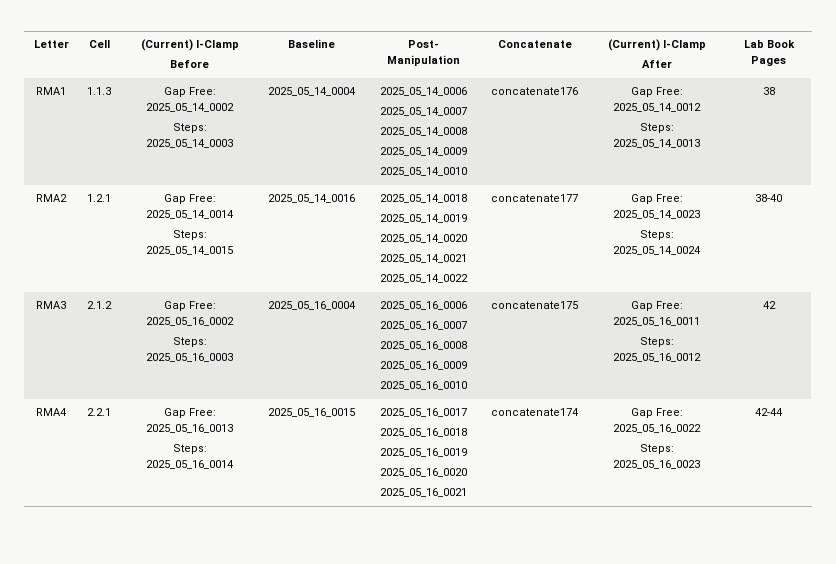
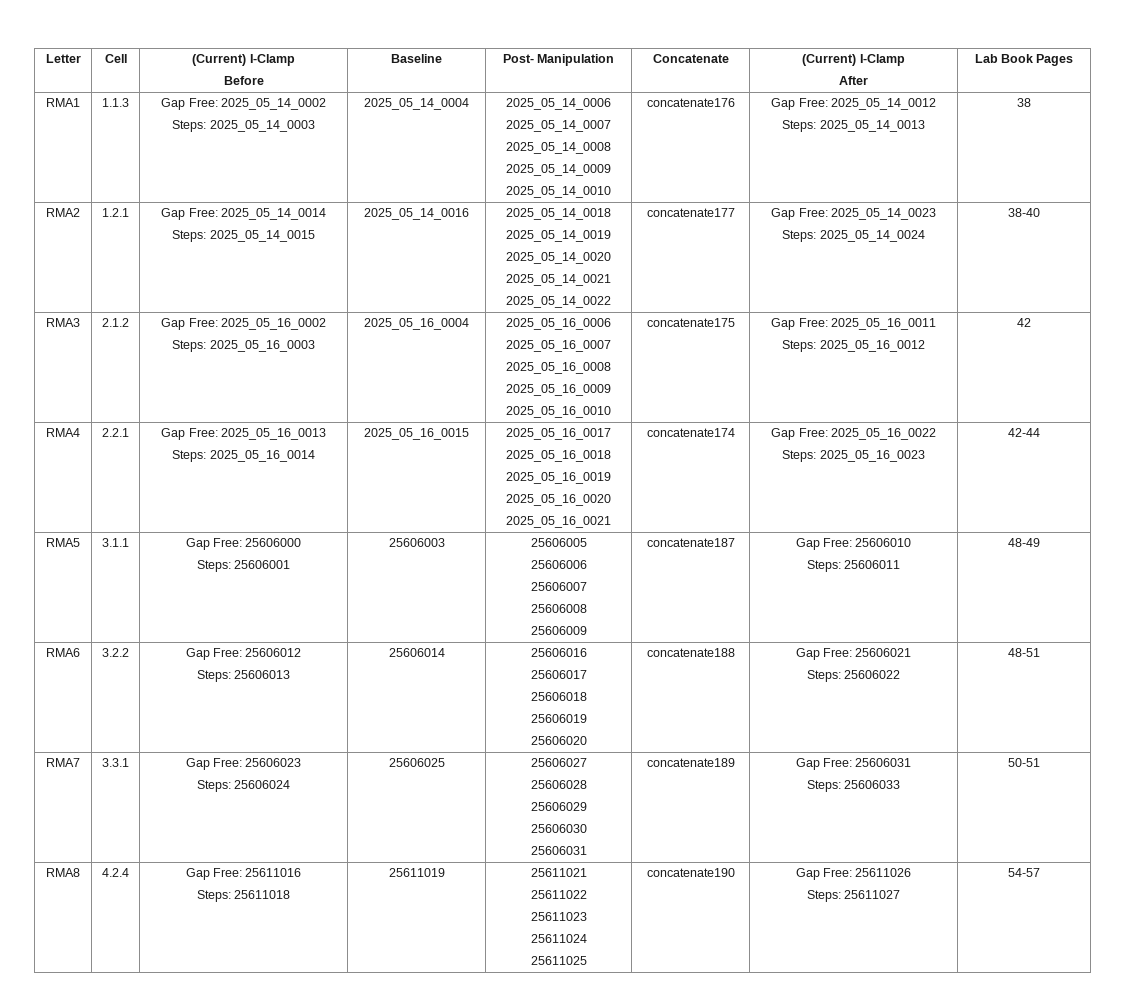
+ RMA5 | 3.1.1 | Gap Free: 25606000
+ Steps: 25606001 | 25606003 | 25606005
+ 25606006
+ 25606007
+ 25606008
+ 25606009 | concatenate187 | Gap Free: 25606010
+ Steps: 25606011 | 48-49
+ RMA6 | 3.2.2 | Gap Free: 25606012
+ Steps: 25606013 | 25606014 | 25606016
+ 25606017
+ 25606018
+ 25606019
+ 25606020 | concatenate188 | Gap Free: 25606021
+ Steps: 25606022 | 48-51
+ RMA7 | 3.3.1 | Gap Free: 25606023
+ Steps: 25606024 | 25606025 | 25606027
+ 25606028
+ 25606029
+ 25606030
+ 25606031 | concatenate189 | Gap Free: 25606031
+ Steps: 25606033 | 50-51
+ RMA8 | 4.2.4 | Gap Free: 25611016
+ Steps: 25611018 | 25611019 | 25611021
+ 25611022
+ 25611023
+ 25611024
+ 25611025 | concatenate190 | Gap Free: 25611026
+ Steps: 25611027 | 54-57

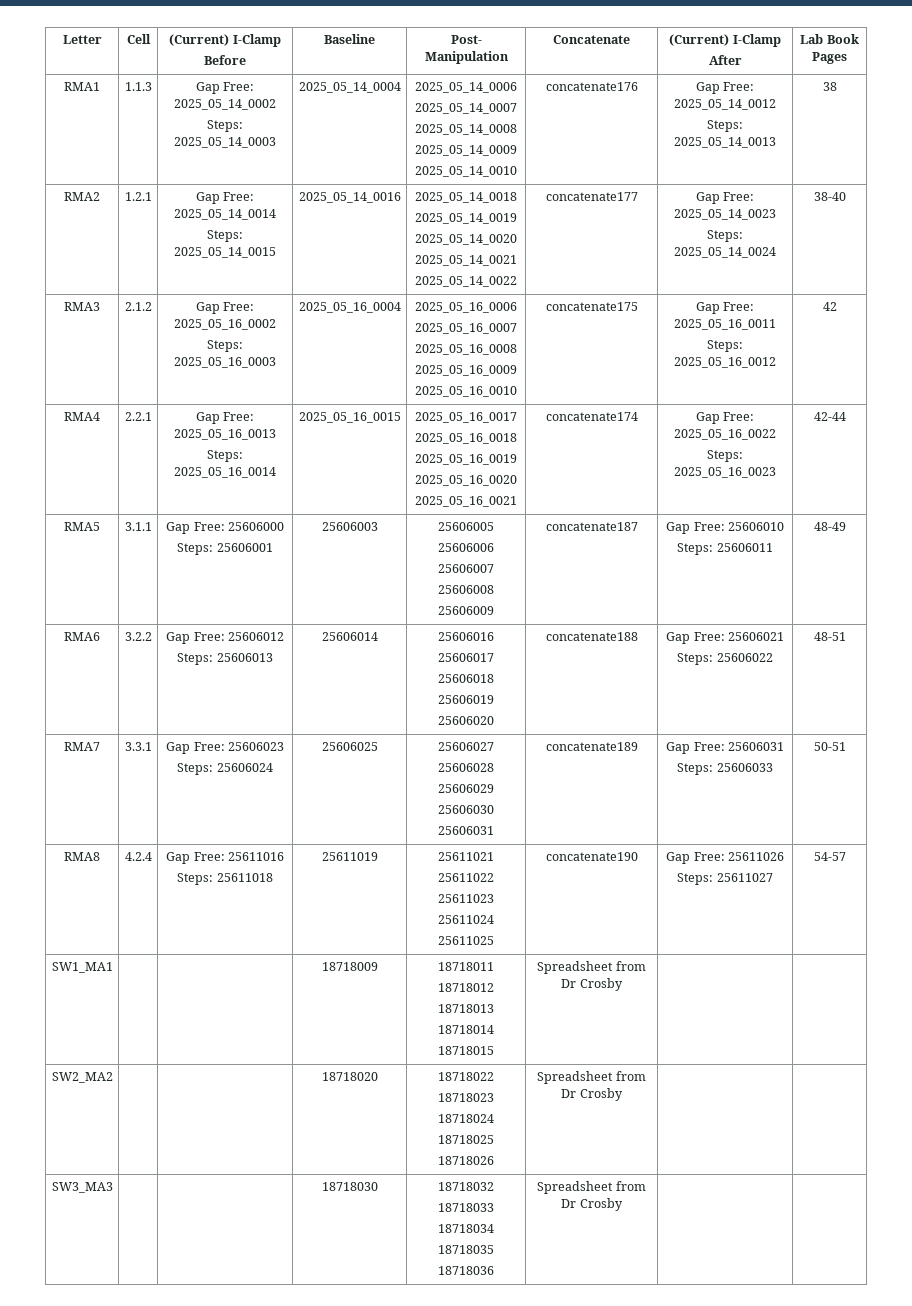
+ SW1_MA1 | | | 18718009 | 18718011
+ 18718012
+ 18718013
+ 18718014
+ 18718015 | Spreadsheet from Dr Crosby | |
+ SW2_MA2 | | | 18718020 | 18718022
+ 18718023
+ 18718024
+ 18718025
+ 18718026 | Spreadsheet from Dr Crosby | |
+ SW3_MA3 | | | 18718030 | 18718032
+ 18718033
+ 18718034
+ 18718035
+ 18718036 | Spreadsheet from Dr Crosby | |

